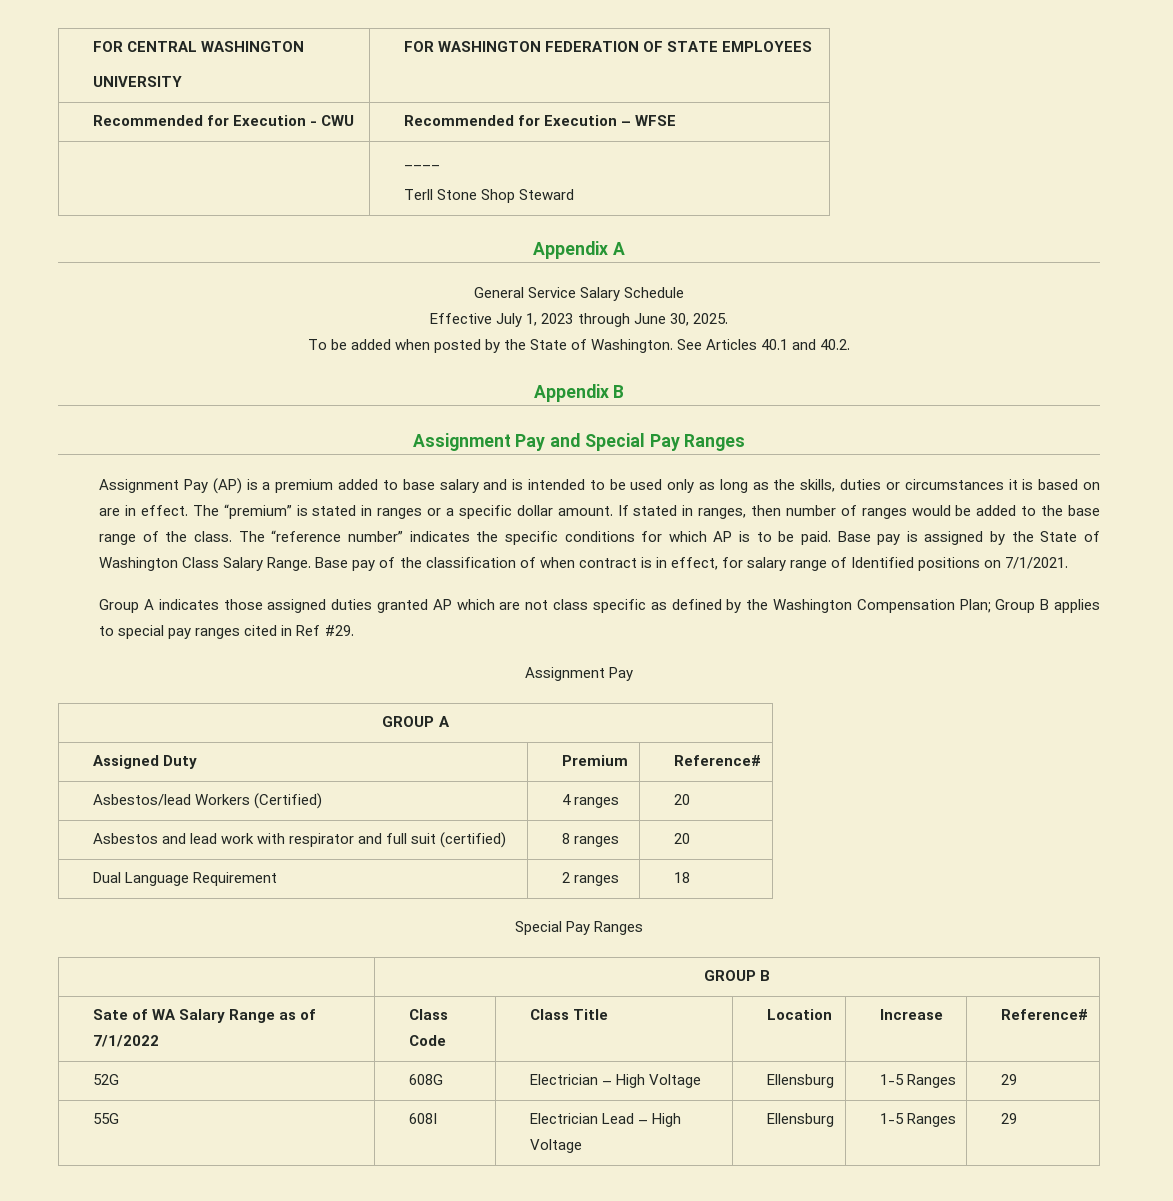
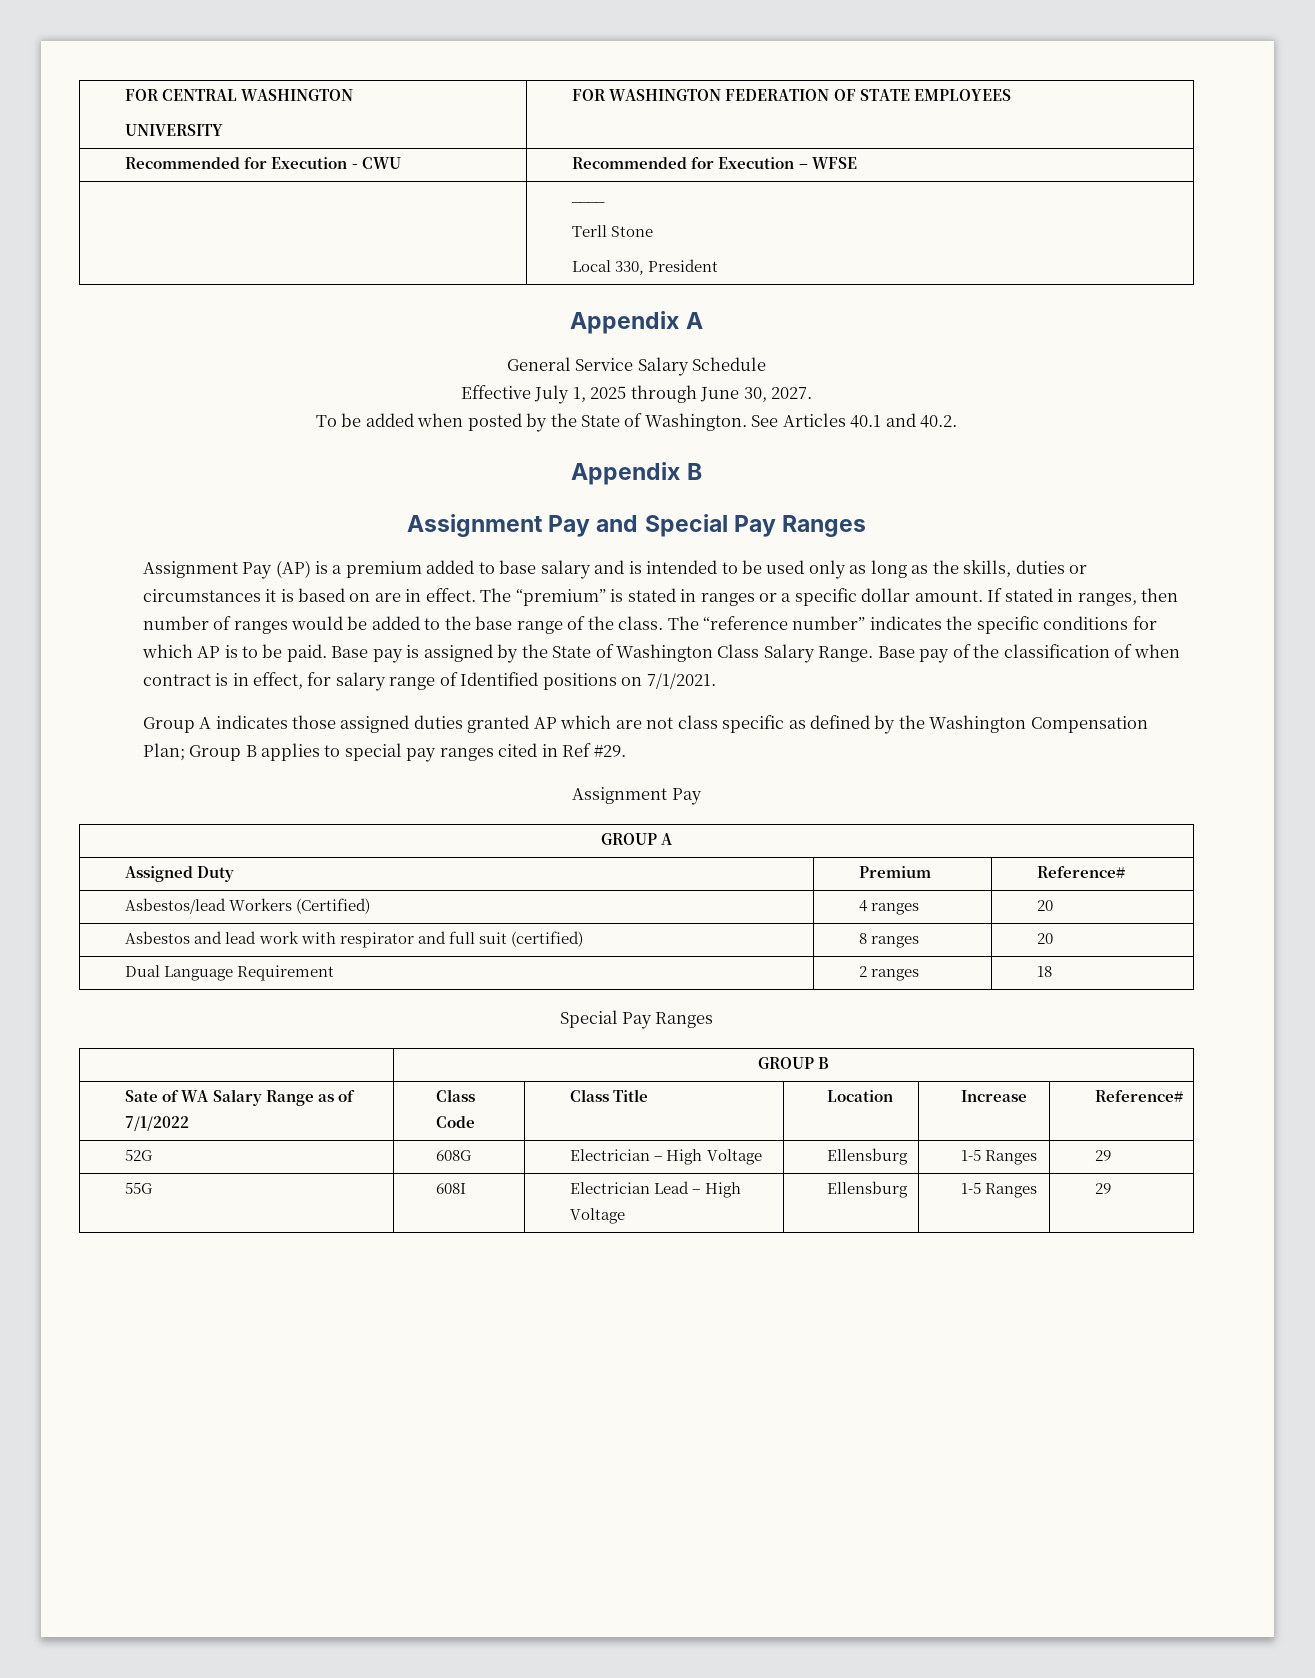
  | ____
- Terll Stone Shop Steward
+ Terll Stone
+ Local 330, President
- Effective July 1, 2023 through June 30, 2025.
+ Effective July 1, 2025 through June 30, 2027.

